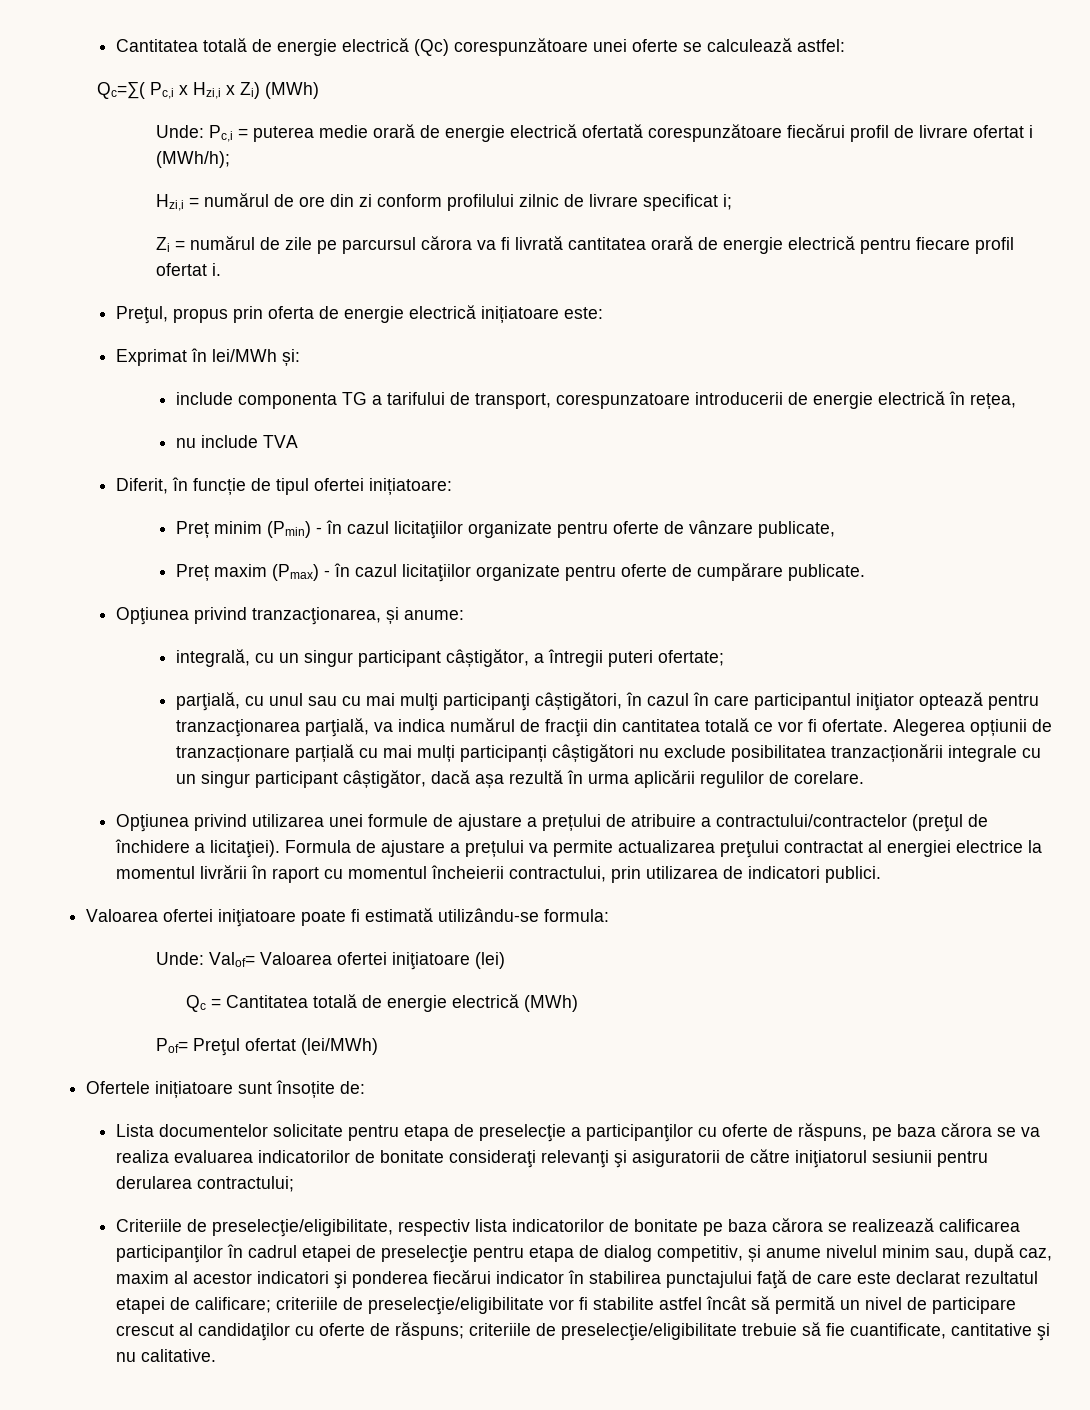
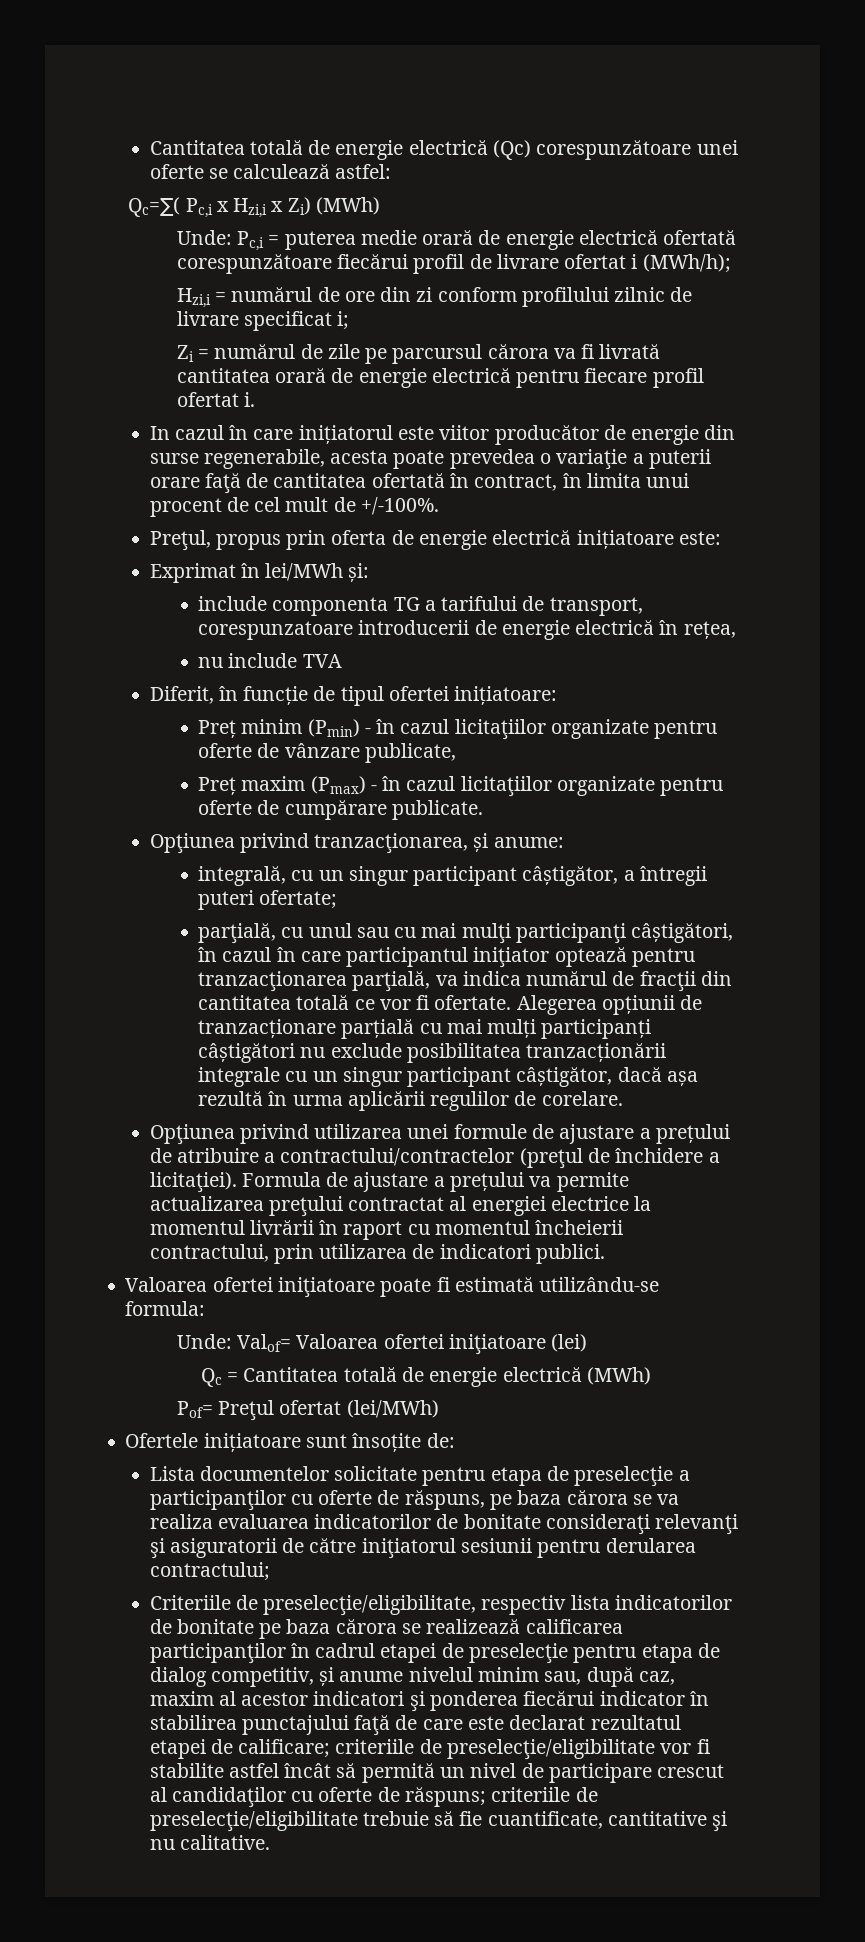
+ In cazul în care inițiatorul este viitor producător de energie din surse regenerabile, acesta poate prevedea o variaţie a puterii orare faţă de cantitatea ofertată în contract, în limita unui procent de cel mult de +/-100%.

